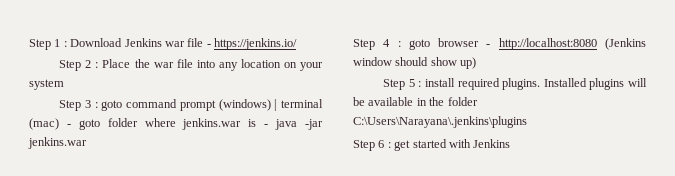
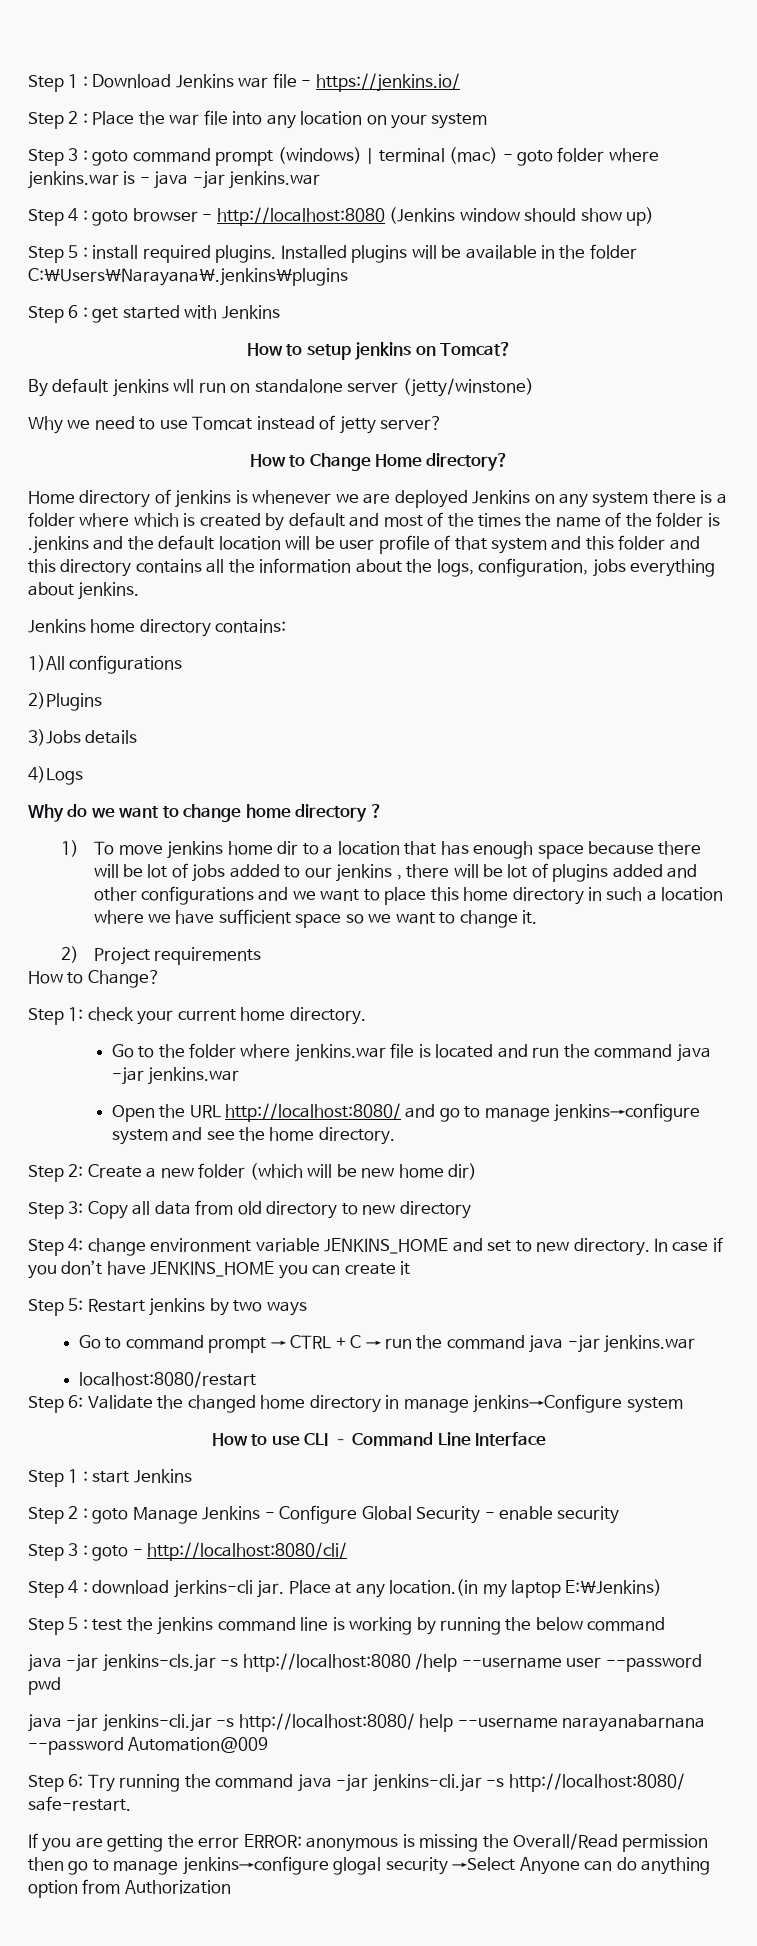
+ How to setup jenkins on Tomcat?
+ By default jenkins wll run on standalone server (jetty/winstone)
+ Why we need to use Tomcat instead of jetty server?
+ How to Change Home directory?
+ Home directory of jenkins is whenever we are deployed Jenkins on any system there is a folder where which is created by default and most of the times the name of the folder is .jenkins and the default location will be user profile of that system and this folder and this directory contains all the information about the logs, configuration, jobs everything about jenkins.
+ Jenkins home directory contains:
+ 1)All configurations
+ 2)Plugins
+ 3)Jobs details
+ 4)Logs
+ Why do we want to change home directory ?
+ 1) To move jenkins home dir to a location that has enough space because there will be lot of jobs added to our jenkins , there will be lot of plugins added and other configurations and we want to place this home directory in such a location where we have sufficient space so we want to change it.
+ 2) Project requirements
+ How to Change?
+ Step 1: check your current home directory.
+ Go to the folder where jenkins.war file is located and run the command java -jar jenkins.war
+ Open the URL http://localhost:8080/ and go to manage jenkins→configure system and see the home directory.
+ Step 2: Create a new folder (which will be new home dir)
+ Step 3: Copy all data from old directory to new directory
+ Step 4: change environment variable JENKINS_HOME and set to new directory. In case if you don’t have JENKINS_HOME you can create it
+ Step 5: Restart jenkins by two ways
+ Go to command prompt → CTRL + C → run the command java -jar jenkins.war
+ localhost:8080/restart
+ Step 6: Validate the changed home directory in manage jenkins→Configure system
+ How to use CLI – Command Line Interface
+ Step 1 : start Jenkins
+ Step 2 : goto Manage Jenkins - Configure Global Security - enable security
+ Step 3 : goto - http://localhost:8080/cli/
+ Step 4 : download jerkins-cli jar. Place at any location.(in my laptop E:\Jenkins)
+ Step 5 : test the jenkins command line is working by running the below command
+ java -jar jenkins-cls.jar -s http://localhost:8080 /help --username user --password pwd
+ java -jar jenkins-cli.jar -s http://localhost:8080/ help --username narayanabarnana --password Automation@009
+ Step 6: Try running the command java -jar jenkins-cli.jar -s http://localhost:8080/ safe-restart.
+ If you are getting the error ERROR: anonymous is missing the Overall/Read permission then go to manage jenkins→configure glogal security →Select Anyone can do anything option from Authorization

